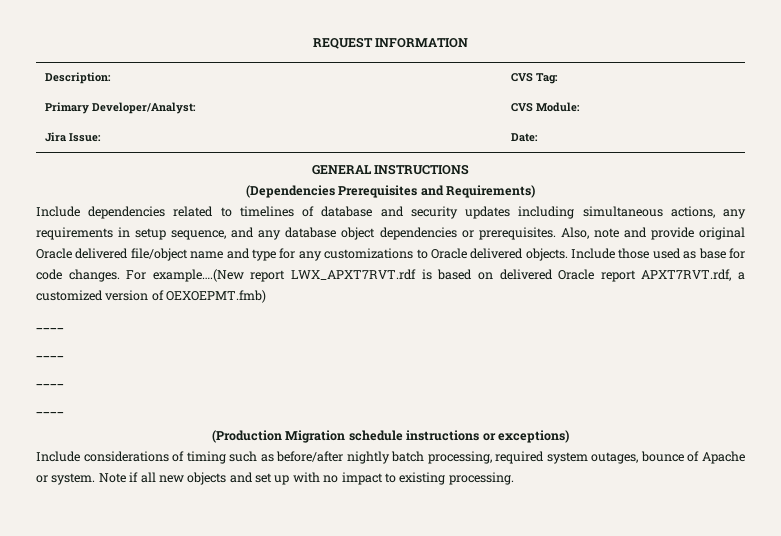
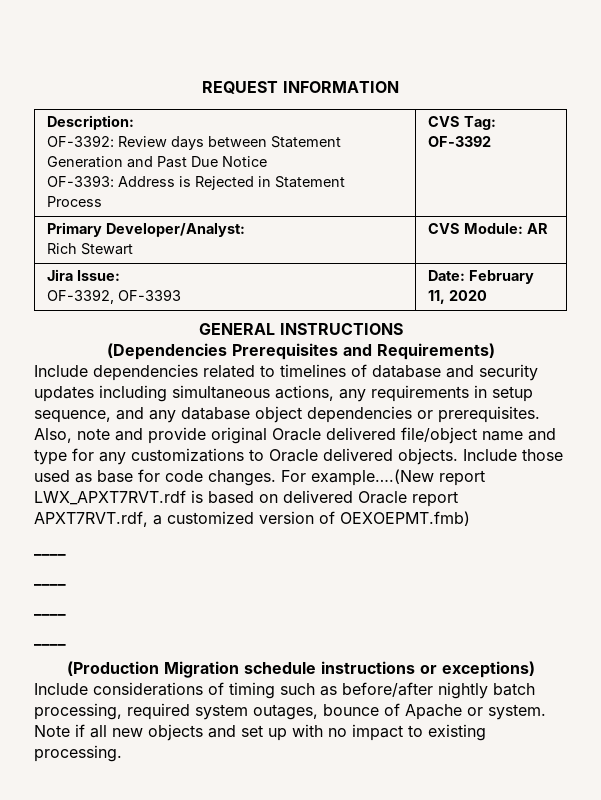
- Description: | CVS Tag:
+ Description:
+ OF-3392: Review days between Statement Generation and Past Due Notice
+ OF-3393: Address is Rejected in Statement Process | CVS Tag: OF-3392
- Primary Developer/Analyst: | CVS Module:
+ Primary Developer/Analyst:
+ Rich Stewart | CVS Module: AR
- Jira Issue: | Date:
+ Jira Issue:
+ OF-3392, OF-3393 | Date: February 11, 2020

